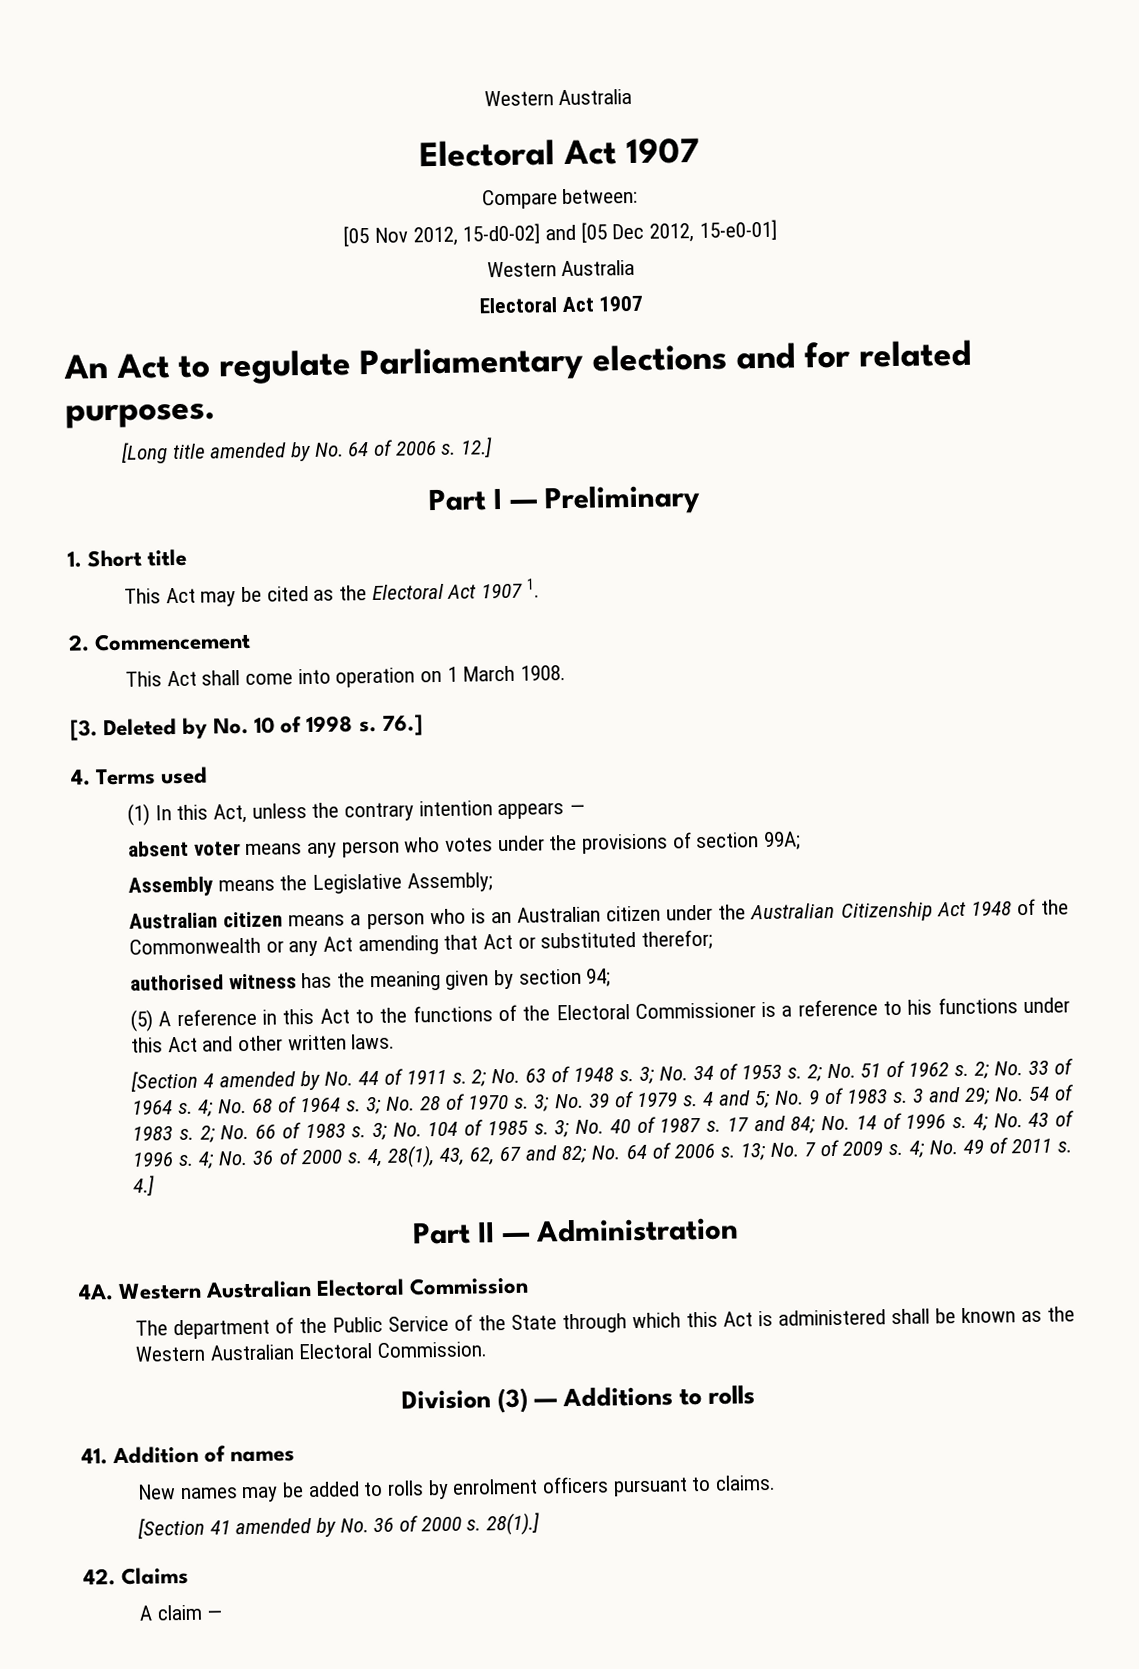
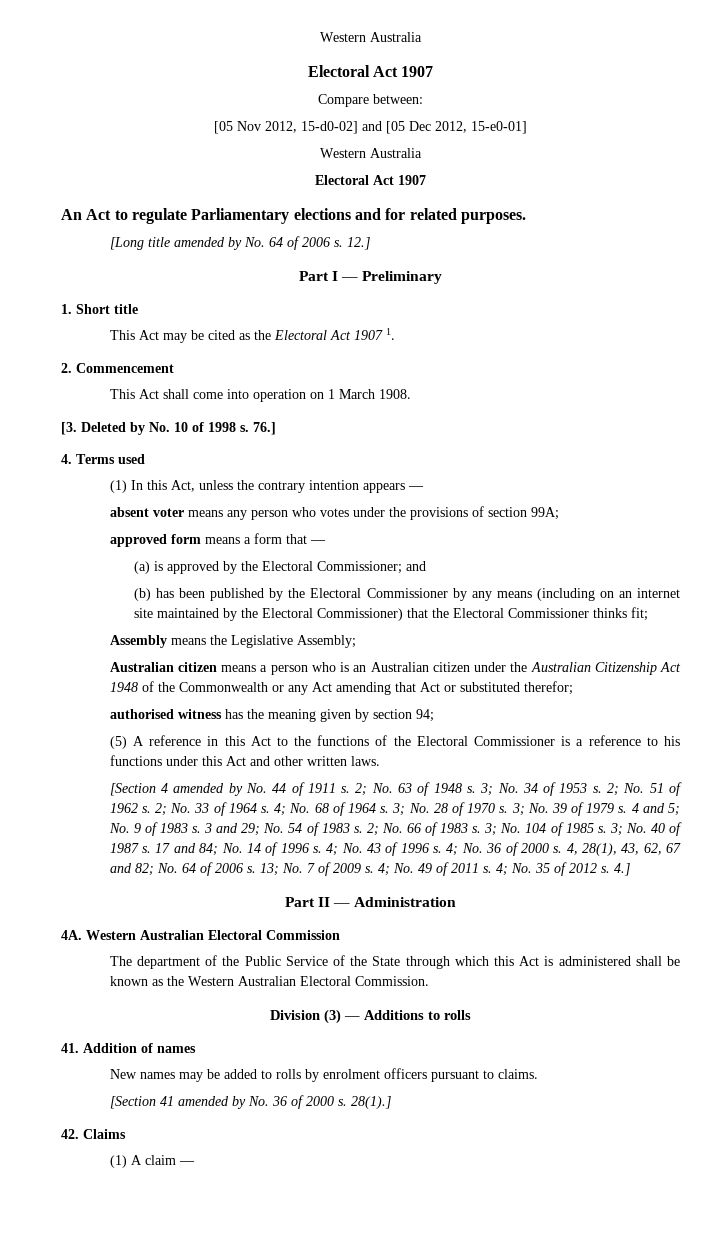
+ approved form means a form that —
+ (a) is approved by the Electoral Commissioner; and
+ (b) has been published by the Electoral Commissioner by any means (including on an internet site maintained by the Electoral Commissioner) that the Electoral Commissioner thinks fit;
+ 4; No. 35 of 2012 s.
- A claim —
+ (1) A claim —

